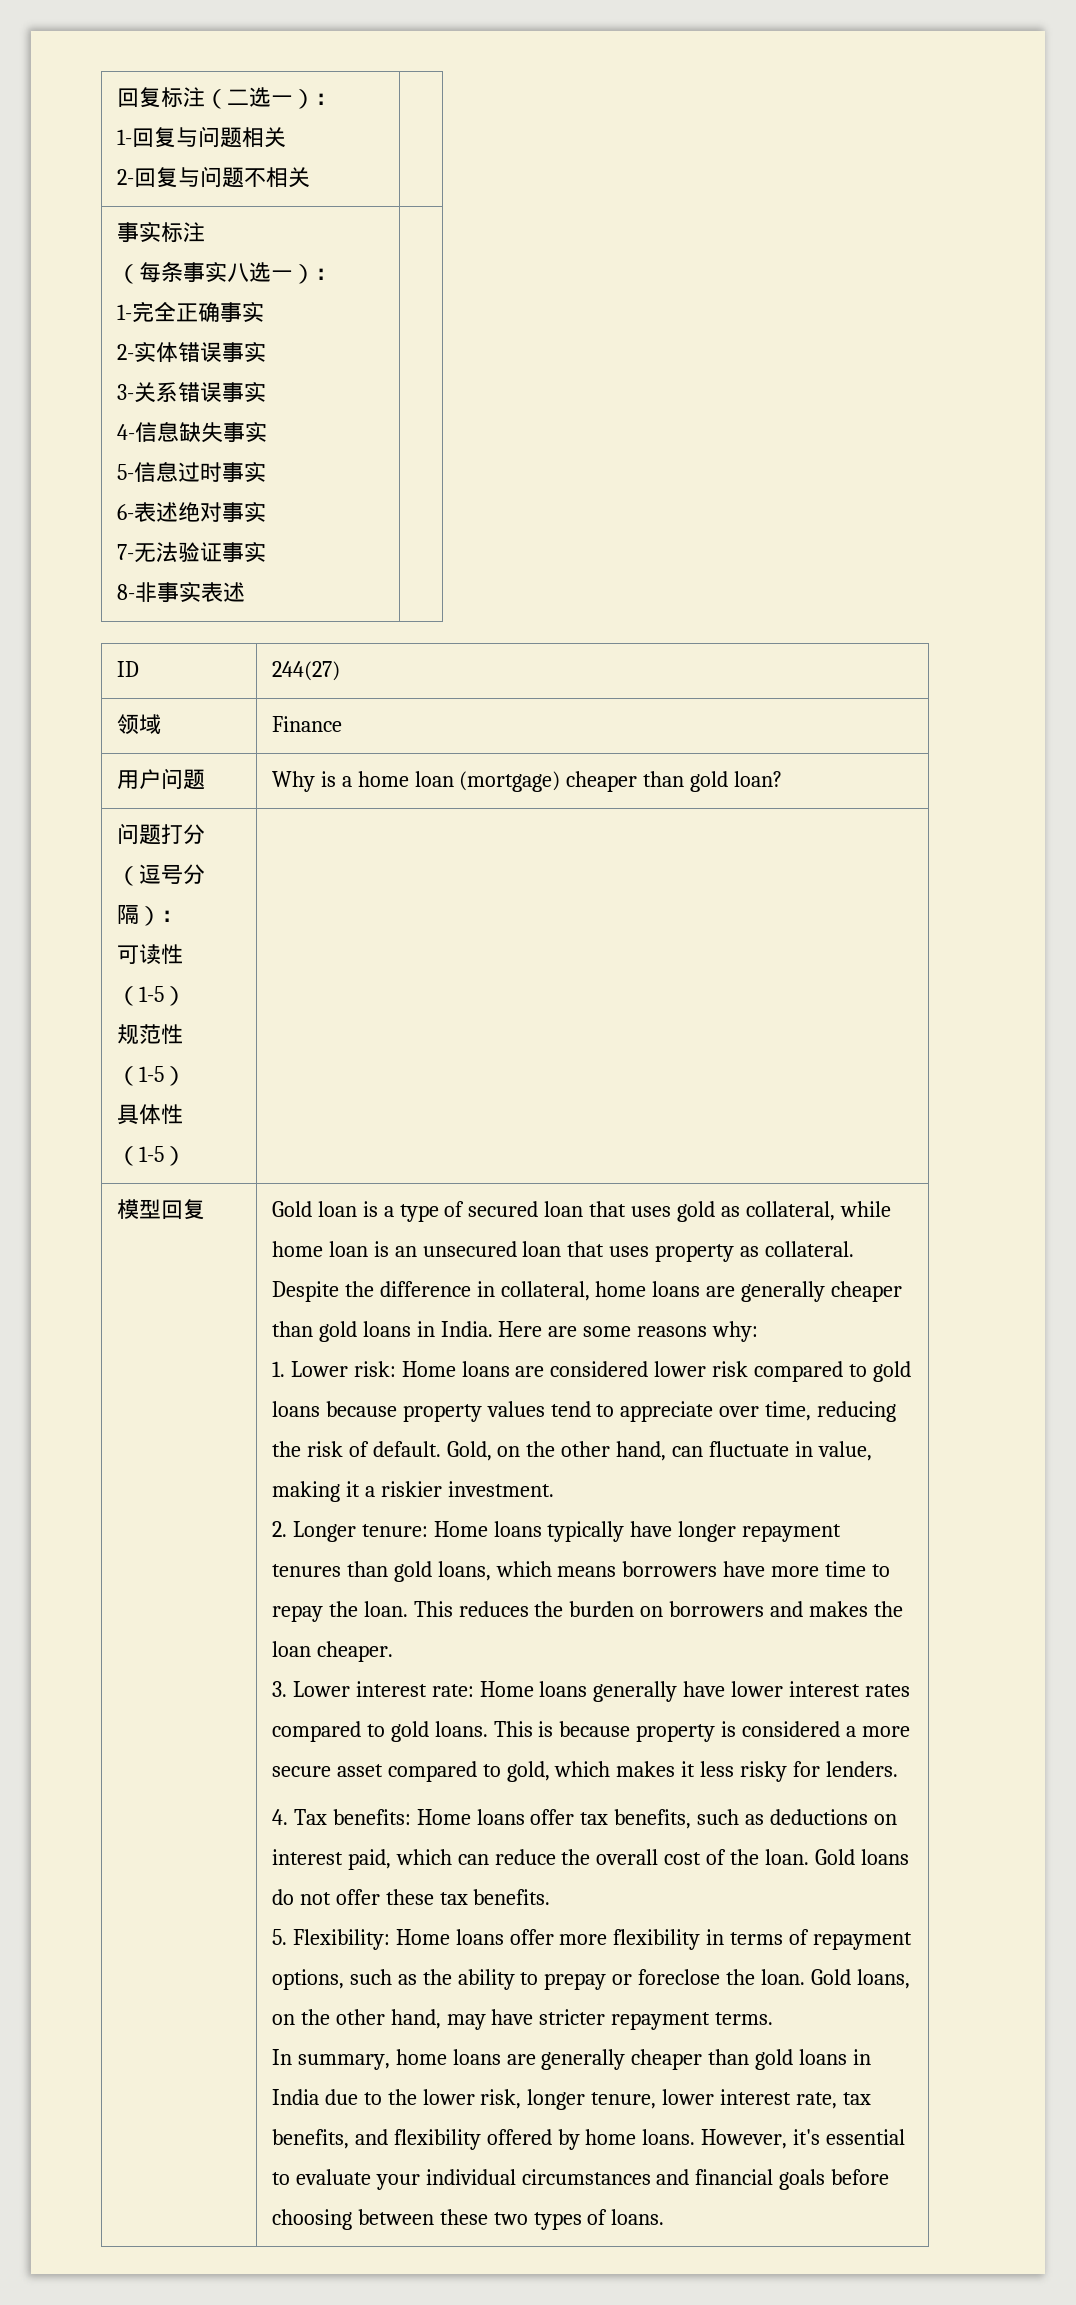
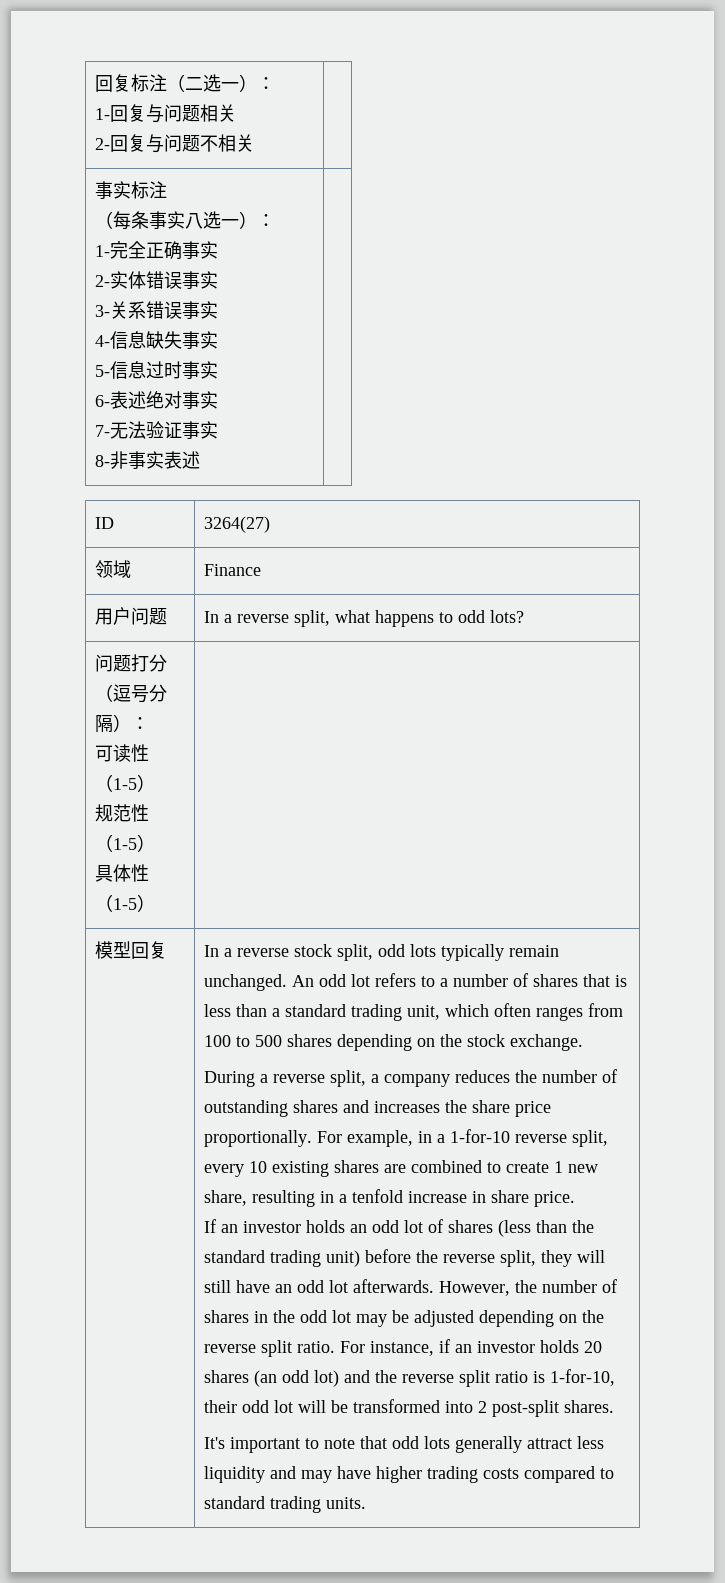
- ID | 244(27)
+ ID | 3264(27)
- 用户问题 | Why is a home loan (mortgage) cheaper than gold loan?
+ 用户问题 | In a reverse split, what happens to odd lots?
- Gold loan is a type of secured loan that uses gold as collateral, while home loan is an unsecured loan that uses property as collateral. Despite the difference in collateral, home loans are generally cheaper than gold loans in India. Here are some reasons why:
- 1. Lower risk: Home loans are considered lower risk compared to gold loans because property values tend to appreciate over time, reducing the risk of default. Gold, on the other hand, can fluctuate in value, making it a riskier investment.
- 2. Longer tenure: Home loans typically have longer repayment tenures than gold loans, which means borrowers have more time to repay the loan. This reduces the burden on borrowers and makes the loan cheaper.
- 3. Lower interest rate: Home loans generally have lower interest rates compared to gold loans. This is because property is considered a more secure asset compared to gold, which makes it less risky for lenders.
- 4. Tax benefits: Home loans offer tax benefits, such as deductions on interest paid, which can reduce the overall cost of the loan. Gold loans do not offer these tax benefits.
- 5. Flexibility: Home loans offer more flexibility in terms of repayment options, such as the ability to prepay or foreclose the loan. Gold loans, on the other hand, may have stricter repayment terms.
- In summary, home loans are generally cheaper than gold loans in India due to the lower risk, longer tenure, lower interest rate, tax benefits, and flexibility offered by home loans. However, it's essential to evaluate your individual circumstances and financial goals before choosing between these two types of loans.
+ In a reverse stock split, odd lots typically remain unchanged. An odd lot refers to a number of shares that is less than a standard trading unit, which often ranges from 100 to 500 shares depending on the stock exchange.
+ During a reverse split, a company reduces the number of outstanding shares and increases the share price proportionally. For example, in a 1-for-10 reverse split, every 10 existing shares are combined to create 1 new share, resulting in a tenfold increase in share price.
+ If an investor holds an odd lot of shares (less than the standard trading unit) before the reverse split, they will still have an odd lot afterwards. However, the number of shares in the odd lot may be adjusted depending on the reverse split ratio. For instance, if an investor holds 20 shares (an odd lot) and the reverse split ratio is 1-for-10, their odd lot will be transformed into 2 post-split shares.
+ It's important to note that odd lots generally attract less liquidity and may have higher trading costs compared to standard trading units.

